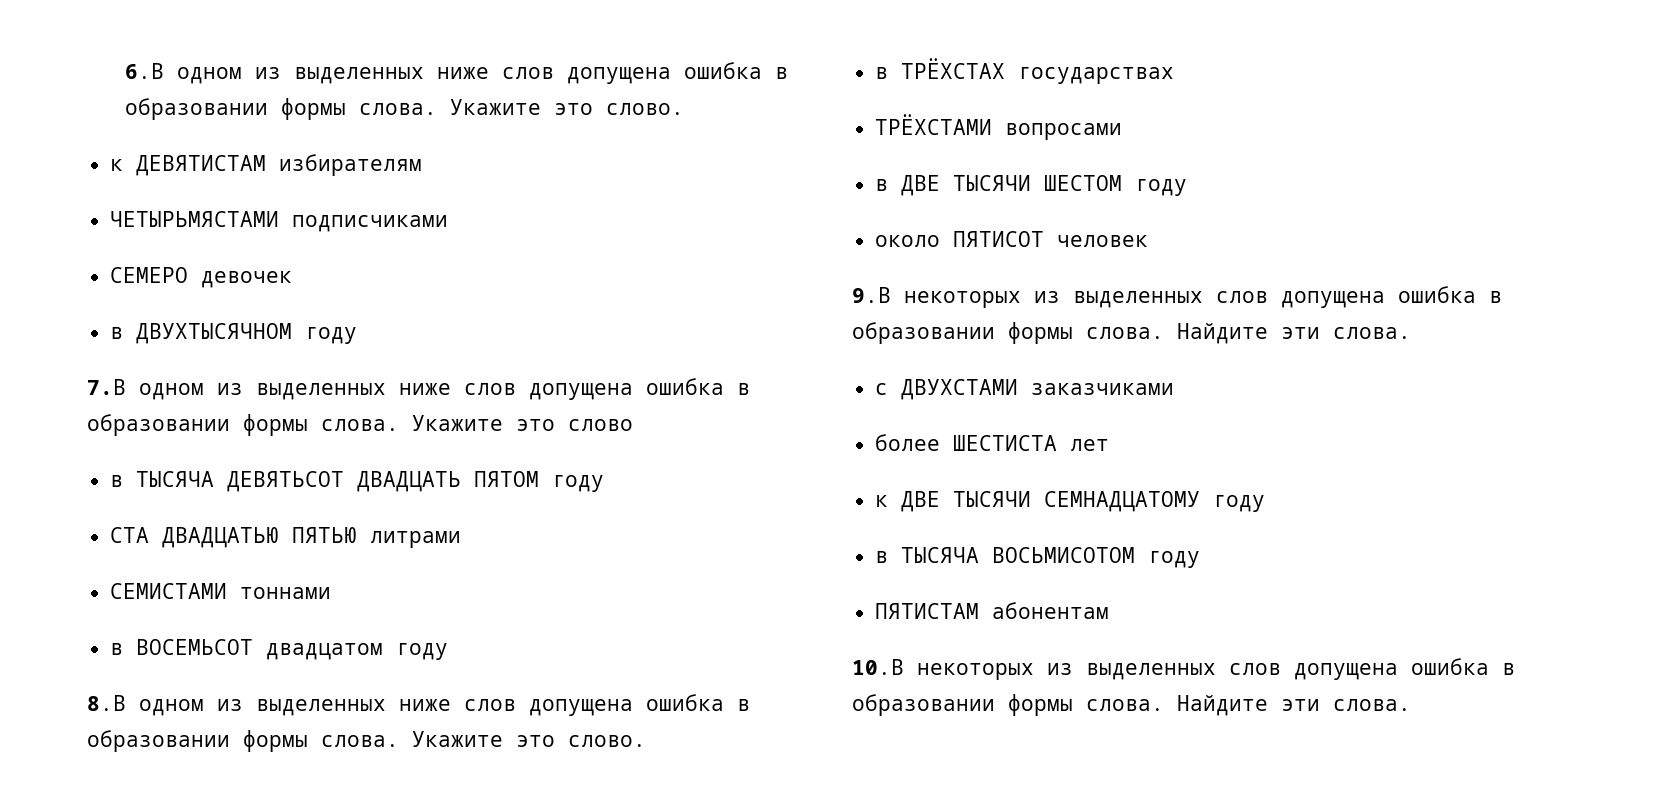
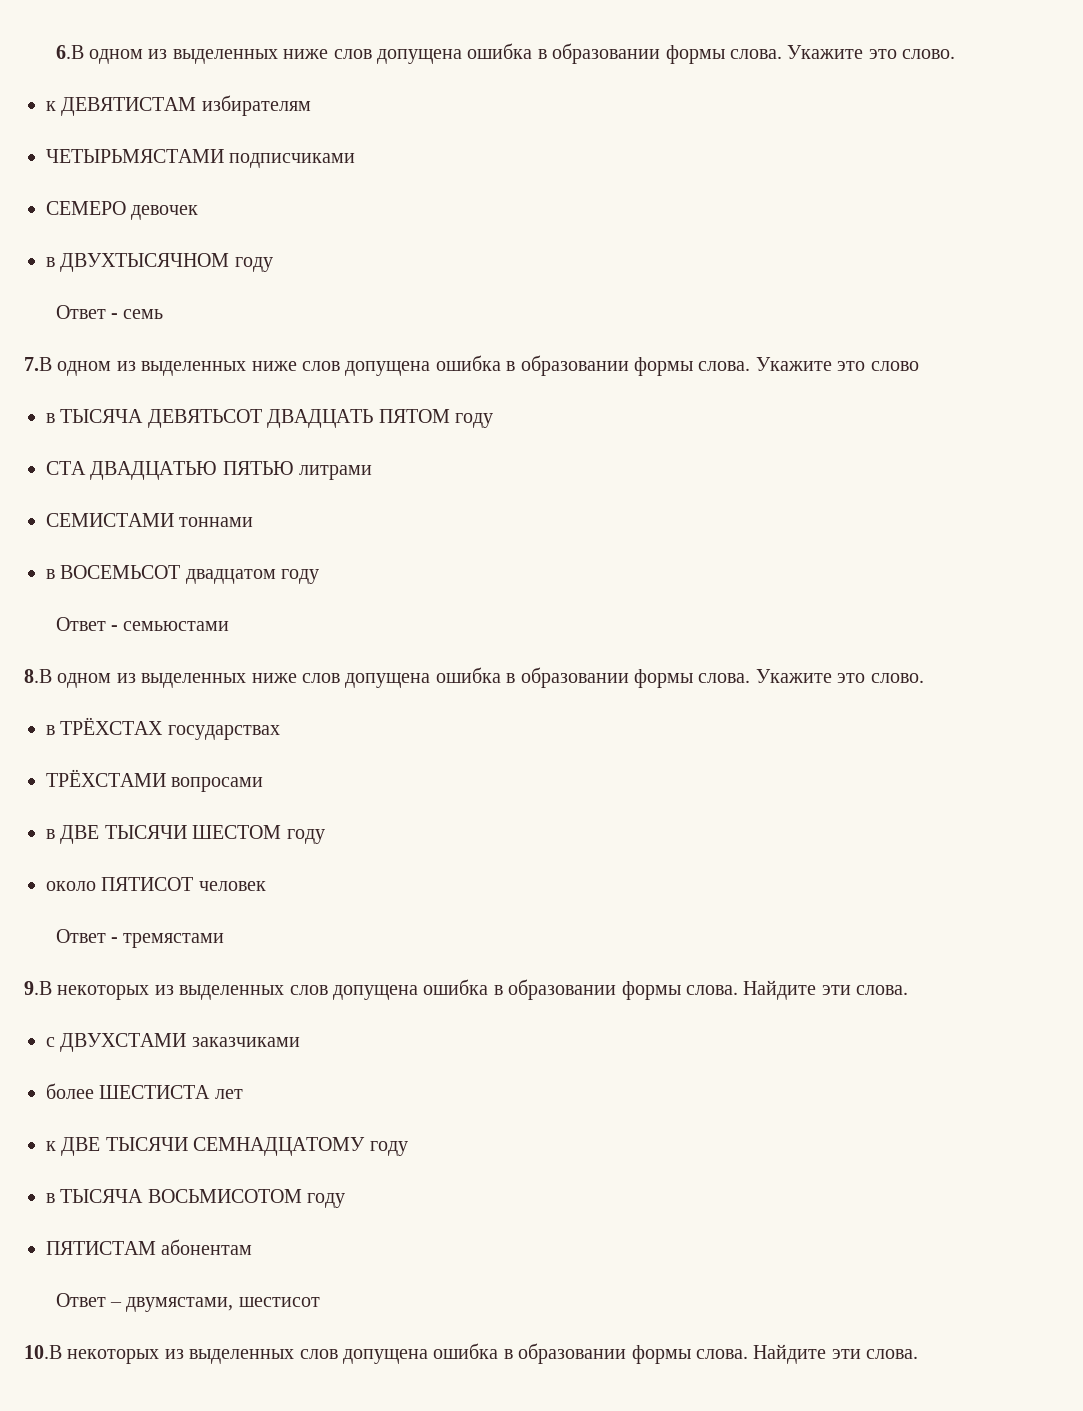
+ Ответ - семь
+ Ответ - семьюстами
+ Ответ - тремястами
+ Ответ – двумястами, шестисот

